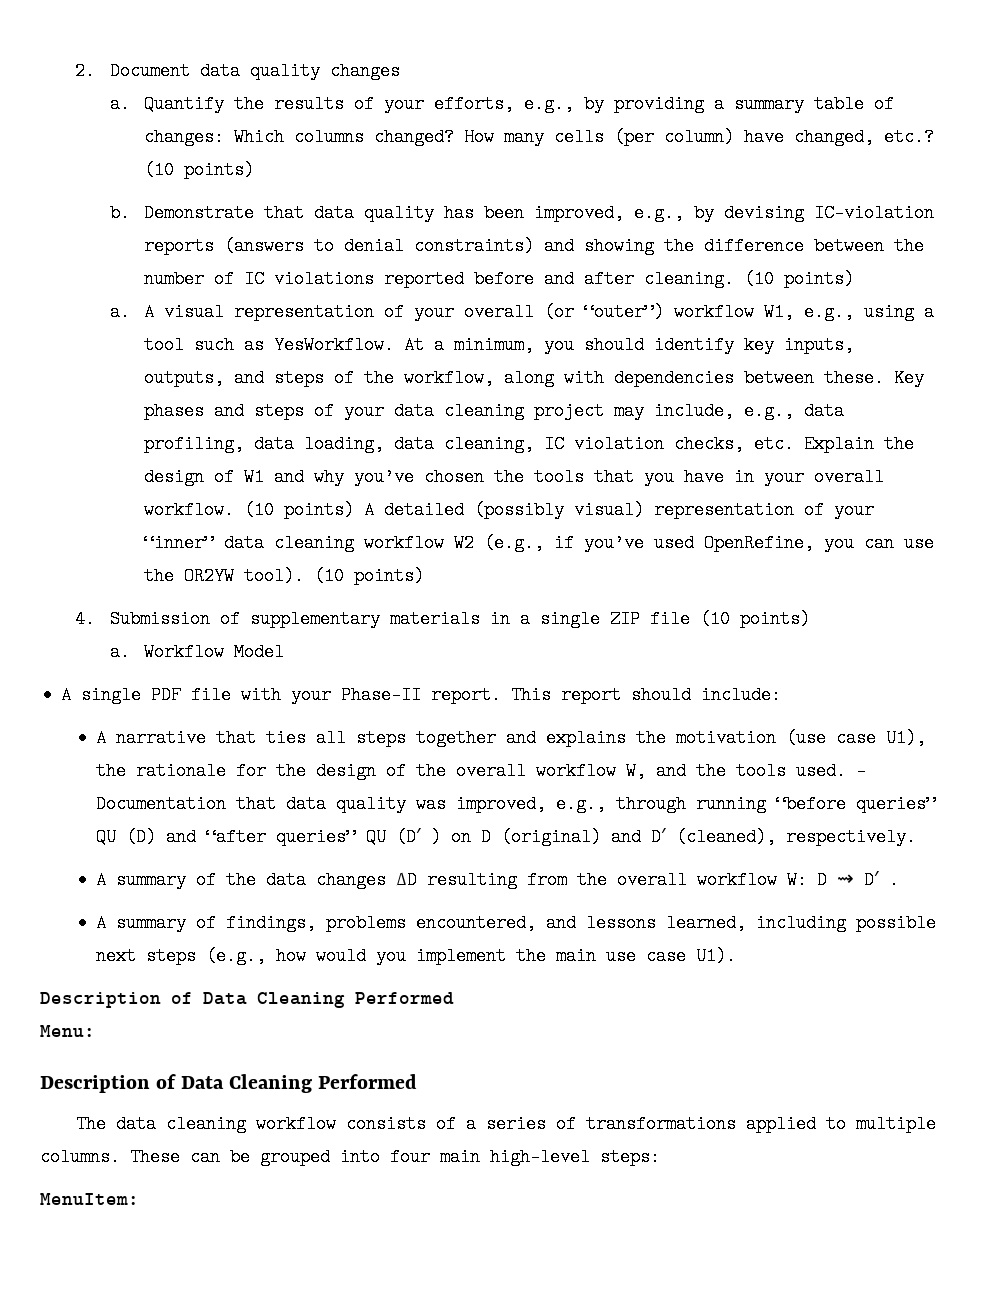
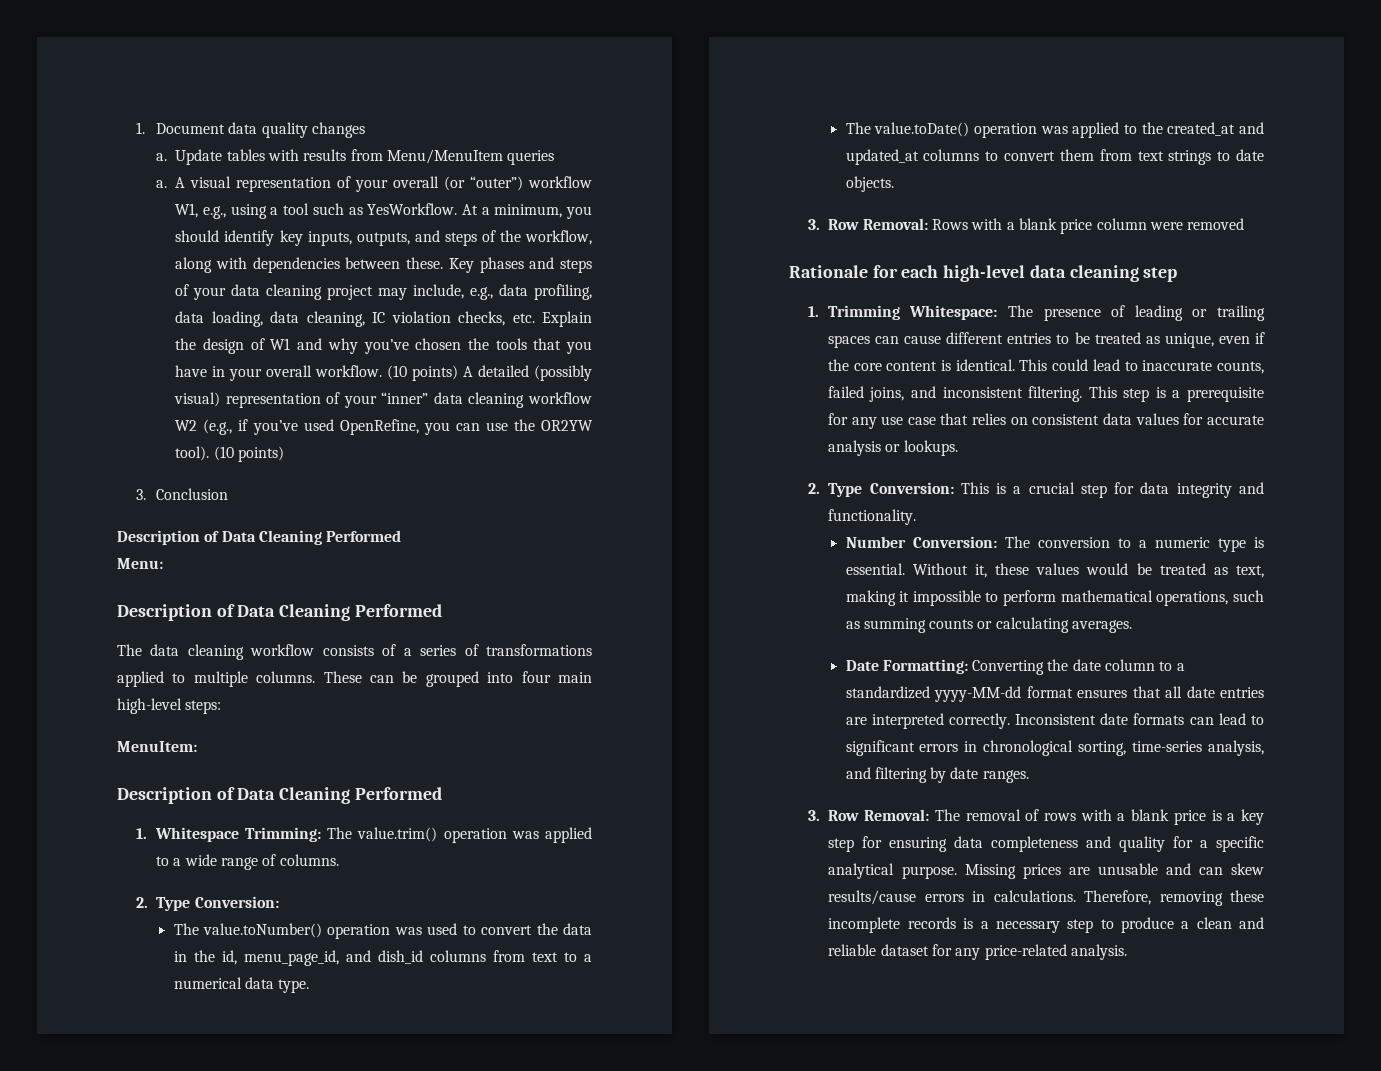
- 2. Document data quality changes
+ 1. Document data quality changes
- Quantify the results of your efforts, e.g., by providing a summary table of changes: Which columns changed? How many cells (per column) have changed, etc.? (10 points)
- b. Demonstrate that data quality has been improved, e.g., by devising IC-violation reports (answers to denial constraints) and showing the difference between the number of IC violations reported before and after cleaning. (10 points)
+ Update tables with results from Menu/MenuItem queries
- 4. Submission of supplementary materials in a single ZIP file (10 points)
- a. Workflow Model
- A single PDF file with your Phase-II report. This report should include:
- A narrative that ties all steps together and explains the motivation (use case U1), the rationale for the design of the overall workflow W, and the tools used. – Documentation that data quality was improved, e.g., through running “before queries” QU (D) and “after queries” QU (D′ ) on D (original) and D′ (cleaned), respectively.
- A summary of the data changes ∆D resulting from the overall workflow W: D ⇝ D′ .
- A summary of findings, problems encountered, and lessons learned, including possible next steps (e.g., how would you implement the main use case U1).
+ 3. Conclusion
  MenuItem:
+ Description of Data Cleaning Performed
+ 1. Whitespace Trimming: The value.trim() operation was applied to a wide range of columns.
+ 2. Type Conversion:
+ The value.toNumber() operation was used to convert the data in the id, menu_page_id, and dish_id columns from text to a numerical data type.
+ The value.toDate() operation was applied to the created_at and updated_at columns to convert them from text strings to date objects.
+ 3. Row Removal: Rows with a blank price column were removed
+ Rationale for each high-level data cleaning step
+ 1. Trimming Whitespace: The presence of leading or trailing spaces can cause different entries to be treated as unique, even if the core content is identical. This could lead to inaccurate counts, failed joins, and inconsistent filtering. This step is a prerequisite for any use case that relies on consistent data values for accurate analysis or lookups.
+ 2. Type Conversion: This is a crucial step for data integrity and functionality.
+ Number Conversion: The conversion to a numeric type is essential. Without it, these values would be treated as text, making it impossible to perform mathematical operations, such as summing counts or calculating averages.
+ Date Formatting: Converting the date column to a standardized yyyy-MM-dd format ensures that all date entries are interpreted correctly. Inconsistent date formats can lead to significant errors in chronological sorting, time-series analysis, and filtering by date ranges.
+ 3. Row Removal: The removal of rows with a blank price is a key step for ensuring data completeness and quality for a specific analytical purpose. Missing prices are unusable and can skew results/cause errors in calculations. Therefore, removing these incomplete records is a necessary step to produce a clean and reliable dataset for any price-related analysis.

